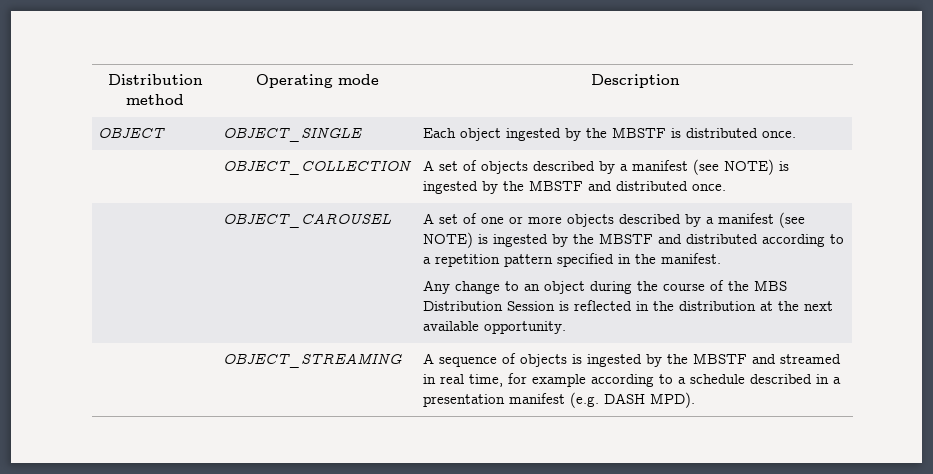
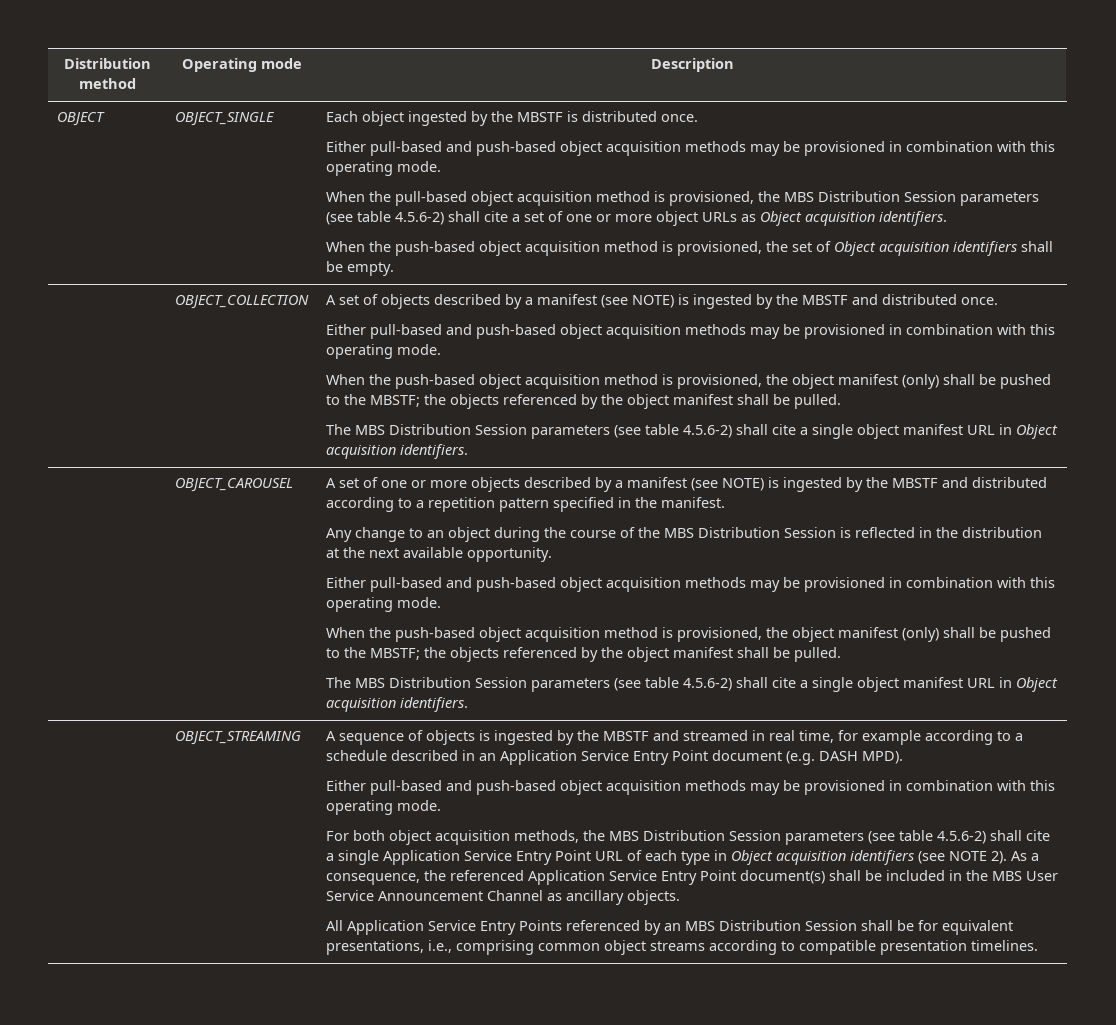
  Each object ingested by the MBSTF is distributed once.
+ Either pull-based and push-based object acquisition methods may be provisioned in combination with this operating mode.
+ When the pull-based object acquisition method is provisioned, the MBS Distribution Session parameters (see table 4.5.6-2) shall cite a set of one or more object URLs as Object acquisition identifiers.
+ When the push-based object acquisition method is provisioned, the set of Object acquisition identifiers shall be empty.
  A set of objects described by a manifest (see NOTE) is ingested by the MBSTF and distributed once.
+ Either pull-based and push-based object acquisition methods may be provisioned in combination with this operating mode.
+ When the push-based object acquisition method is provisioned, the object manifest (only) shall be pushed to the MBSTF; the objects referenced by the object manifest shall be pulled.
+ The MBS Distribution Session parameters (see table 4.5.6-2) shall cite a single object manifest URL in Object acquisition identifiers.
  Any change to an object during the course of the MBS Distribution Session is reflected in the distribution at the next available opportunity.
+ Either pull-based and push-based object acquisition methods may be provisioned in combination with this operating mode.
+ When the push-based object acquisition method is provisioned, the object manifest (only) shall be pushed to the MBSTF; the objects referenced by the object manifest shall be pulled.
+ The MBS Distribution Session parameters (see table 4.5.6-2) shall cite a single object manifest URL in Object acquisition identifiers.
- A sequence of objects is ingested by the MBSTF and streamed in real time, for example according to a schedule described in a presentation manifest (e.g. DASH MPD).
+ A sequence of objects is ingested by the MBSTF and streamed in real time, for example according to a schedule described in an Application Service Entry Point document (e.g. DASH MPD).
+ Either pull-based and push-based object acquisition methods may be provisioned in combination with this operating mode.
+ For both object acquisition methods, the MBS Distribution Session parameters (see table 4.5.6-2) shall cite a single Application Service Entry Point URL of each type in Object acquisition identifiers (see NOTE 2). As a consequence, the referenced Application Service Entry Point document(s) shall be included in the MBS User Service Announcement Channel as ancillary objects.
+ All Application Service Entry Points referenced by an MBS Distribution Session shall be for equivalent presentations, i.e., comprising common object streams according to compatible presentation timelines.

